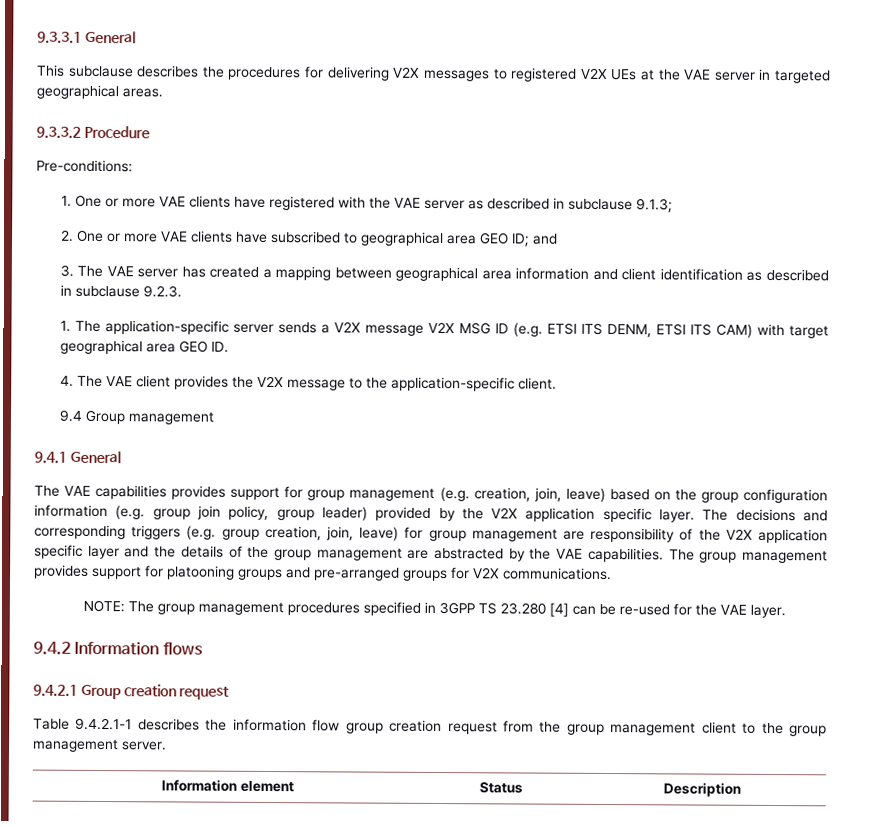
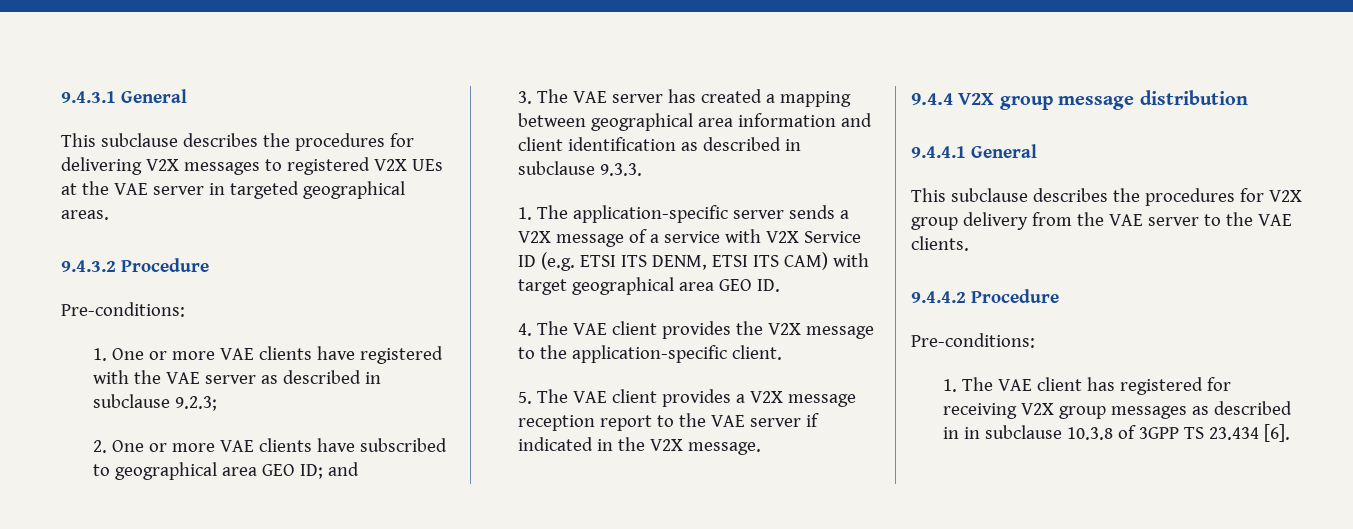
- 9.3.3.1 General
+ 9.4.3.1 General
- 9.3.3.2 Procedure
+ 9.4.3.2 Procedure
- 1. One or more VAE clients have registered with the VAE server as described in subclause 9.1.3;
+ 1. One or more VAE clients have registered with the VAE server as described in subclause 9.2.3;
- 3. The VAE server has created a mapping between geographical area information and client identification as described in subclause 9.2.3.
+ 3. The VAE server has created a mapping between geographical area information and client identification as described in subclause 9.3.3.
- 1. The application-specific server sends a V2X message V2X MSG ID (e.g. ETSI ITS DENM, ETSI ITS CAM) with target geographical area GEO ID.
+ 1. The application-specific server sends a V2X message of a service with V2X Service ID (e.g. ETSI ITS DENM, ETSI ITS CAM) with target geographical area GEO ID.
- 9.4 Group management
- 9.4.1 General
- The VAE capabilities provides support for group management (e.g. creation, join, leave) based on the group configuration information (e.g. group join policy, group leader) provided by the V2X application specific layer. The decisions and corresponding triggers (e.g. group creation, join, leave) for group management are responsibility of the V2X application specific layer and the details of the group management are abstracted by the VAE capabilities. The group management provides support for platooning groups and pre-arranged groups for V2X communications.
- NOTE: The group management procedures specified in 3GPP TS 23.280 [4] can be re-used for the VAE layer.
- 9.4.2 Information flows
- 9.4.2.1 Group creation request
- Table 9.4.2.1-1 describes the information flow group creation request from the group management client to the group management server.
- Information element | Status | Description
+ 5. The VAE client provides a V2X message reception report to the VAE server if indicated in the V2X message.
+ 9.4.4 V2X group message distribution
+ 9.4.4.1 General
+ This subclause describes the procedures for V2X group delivery from the VAE server to the VAE clients.
+ 9.4.4.2 Procedure
+ Pre-conditions:
+ 1. The VAE client has registered for receiving V2X group messages as described in in subclause 10.3.8 of 3GPP TS 23.434 [6].

